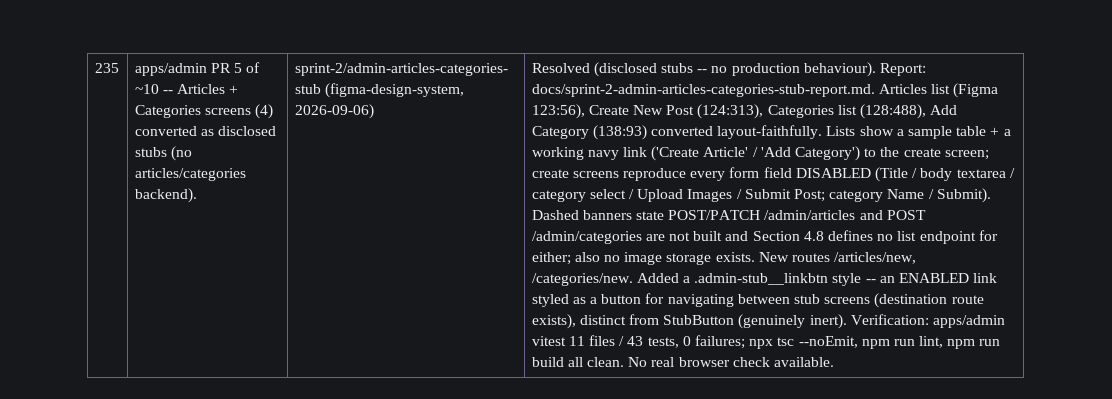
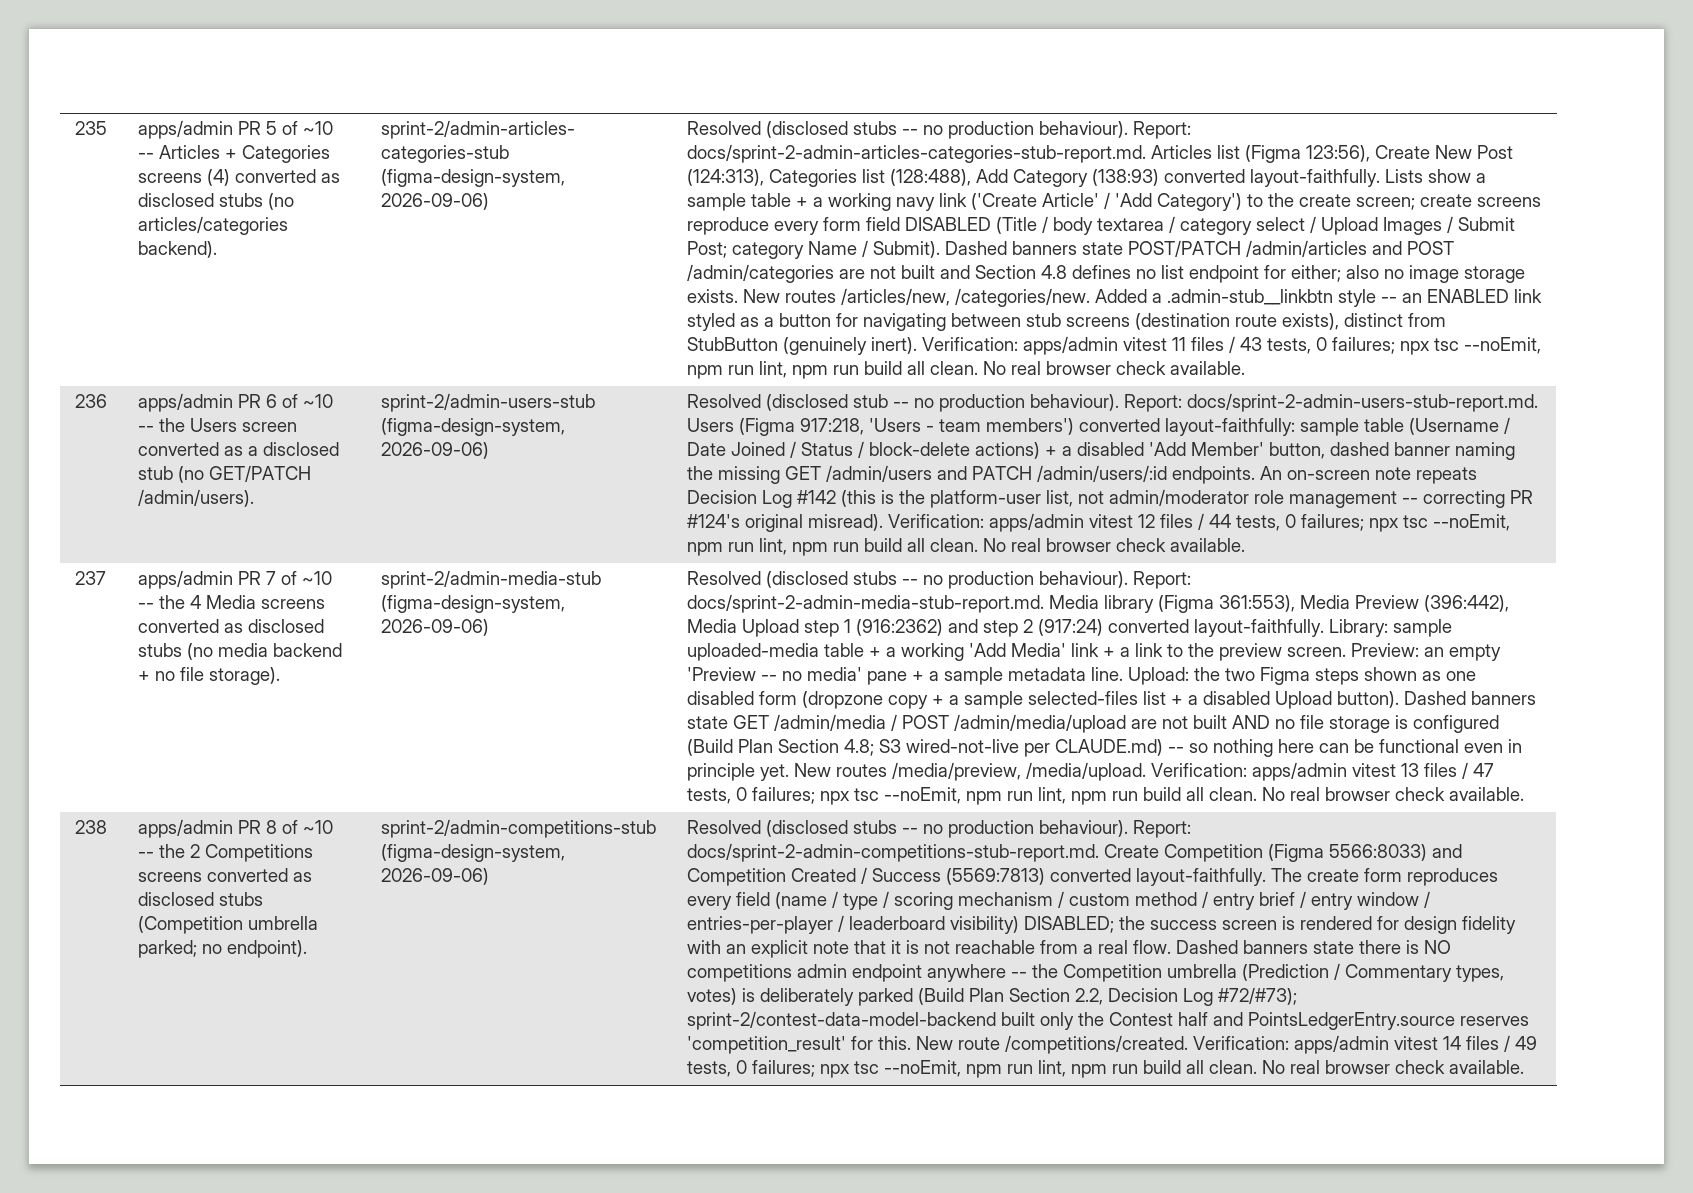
+ 236 | apps/admin PR 6 of ~10 -- the Users screen converted as a disclosed stub (no GET/PATCH /admin/users). | sprint-2/admin-users-stub (figma-design-system, 2026-09-06) | Resolved (disclosed stub -- no production behaviour). Report: docs/sprint-2-admin-users-stub-report.md. Users (Figma 917:218, 'Users - team members') converted layout-faithfully: sample table (Username / Date Joined / Status / block-delete actions) + a disabled 'Add Member' button, dashed banner naming the missing GET /admin/users and PATCH /admin/users/:id endpoints. An on-screen note repeats Decision Log #142 (this is the platform-user list, not admin/moderator role management -- correcting PR #124's original misread). Verification: apps/admin vitest 12 files / 44 tests, 0 failures; npx tsc --noEmit, npm run lint, npm run build all clean. No real browser check available.
+ 237 | apps/admin PR 7 of ~10 -- the 4 Media screens converted as disclosed stubs (no media backend + no file storage). | sprint-2/admin-media-stub (figma-design-system, 2026-09-06) | Resolved (disclosed stubs -- no production behaviour). Report: docs/sprint-2-admin-media-stub-report.md. Media library (Figma 361:553), Media Preview (396:442), Media Upload step 1 (916:2362) and step 2 (917:24) converted layout-faithfully. Library: sample uploaded-media table + a working 'Add Media' link + a link to the preview screen. Preview: an empty 'Preview -- no media' pane + a sample metadata line. Upload: the two Figma steps shown as one disabled form (dropzone copy + a sample selected-files list + a disabled Upload button). Dashed banners state GET /admin/media / POST /admin/media/upload are not built AND no file storage is configured (Build Plan Section 4.8; S3 wired-not-live per CLAUDE.md) -- so nothing here can be functional even in principle yet. New routes /media/preview, /media/upload. Verification: apps/admin vitest 13 files / 47 tests, 0 failures; npx tsc --noEmit, npm run lint, npm run build all clean. No real browser check available.
+ 238 | apps/admin PR 8 of ~10 -- the 2 Competitions screens converted as disclosed stubs (Competition umbrella parked; no endpoint). | sprint-2/admin-competitions-stub (figma-design-system, 2026-09-06) | Resolved (disclosed stubs -- no production behaviour). Report: docs/sprint-2-admin-competitions-stub-report.md. Create Competition (Figma 5566:8033) and Competition Created / Success (5569:7813) converted layout-faithfully. The create form reproduces every field (name / type / scoring mechanism / custom method / entry brief / entry window / entries-per-player / leaderboard visibility) DISABLED; the success screen is rendered for design fidelity with an explicit note that it is not reachable from a real flow. Dashed banners state there is NO competitions admin endpoint anywhere -- the Competition umbrella (Prediction / Commentary types, votes) is deliberately parked (Build Plan Section 2.2, Decision Log #72/#73); sprint-2/contest-data-model-backend built only the Contest half and PointsLedgerEntry.source reserves 'competition_result' for this. New route /competitions/created. Verification: apps/admin vitest 14 files / 49 tests, 0 failures; npx tsc --noEmit, npm run lint, npm run build all clean. No real browser check available.

